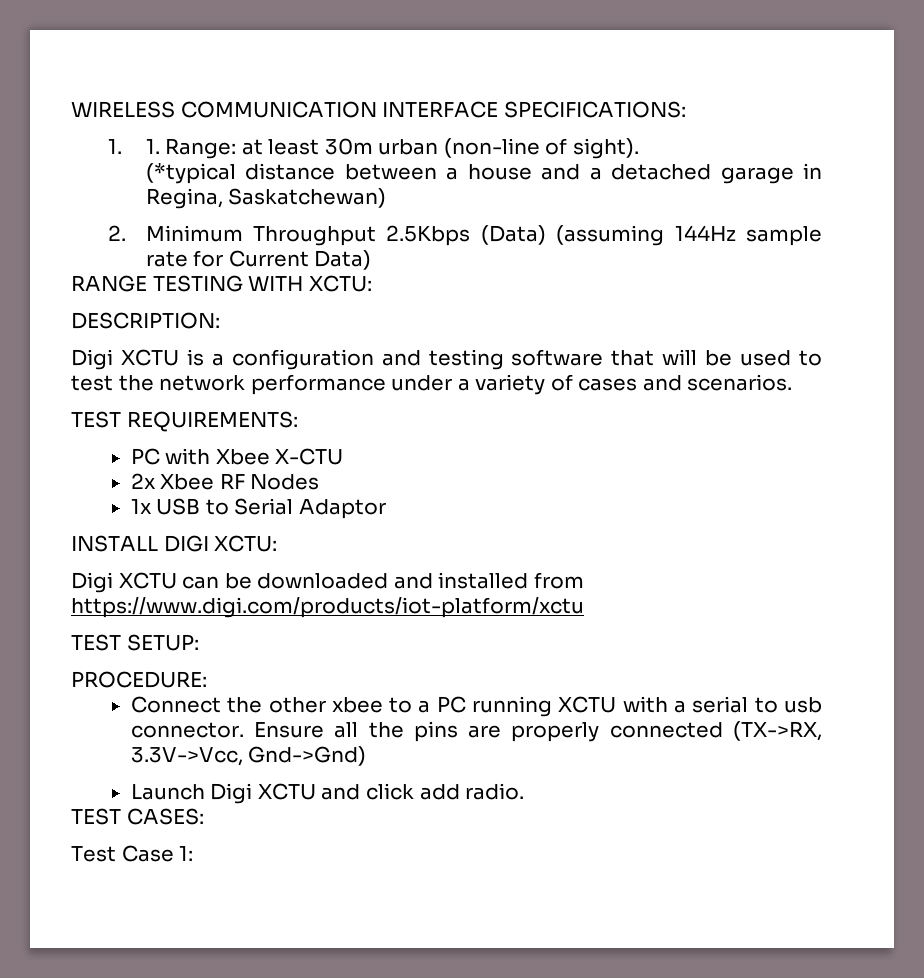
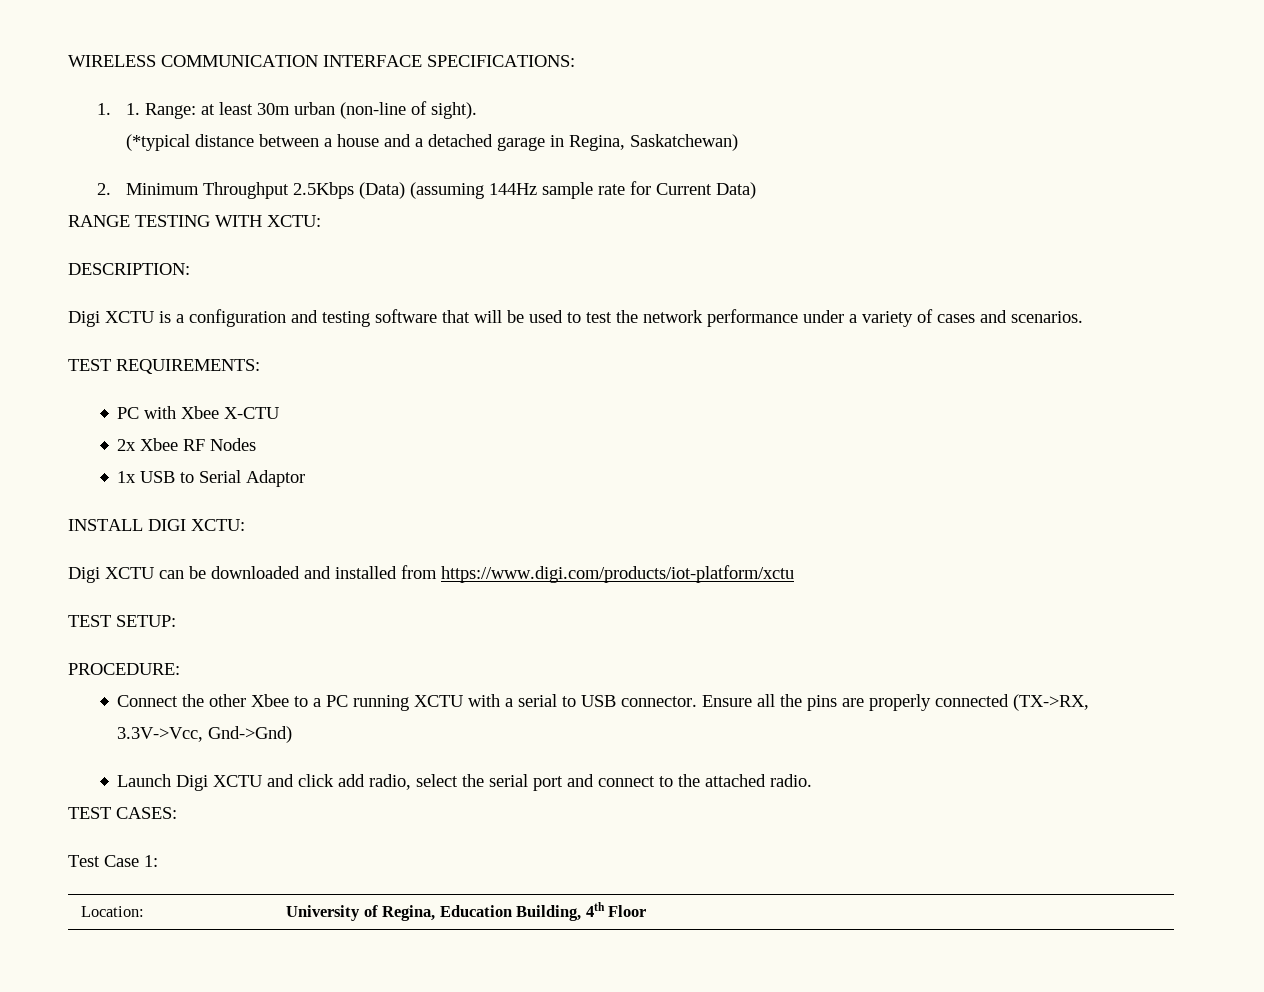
- Connect the other xbee to a PC running XCTU with a serial to usb connector.
+ Connect the other Xbee to a PC running XCTU with a serial to USB connector.
- Launch Digi XCTU and click add radio.
+ Launch Digi XCTU and click add radio, select the serial port and connect to the attached radio.
+ Location: | University of Regina, Education Building, 4th Floor

